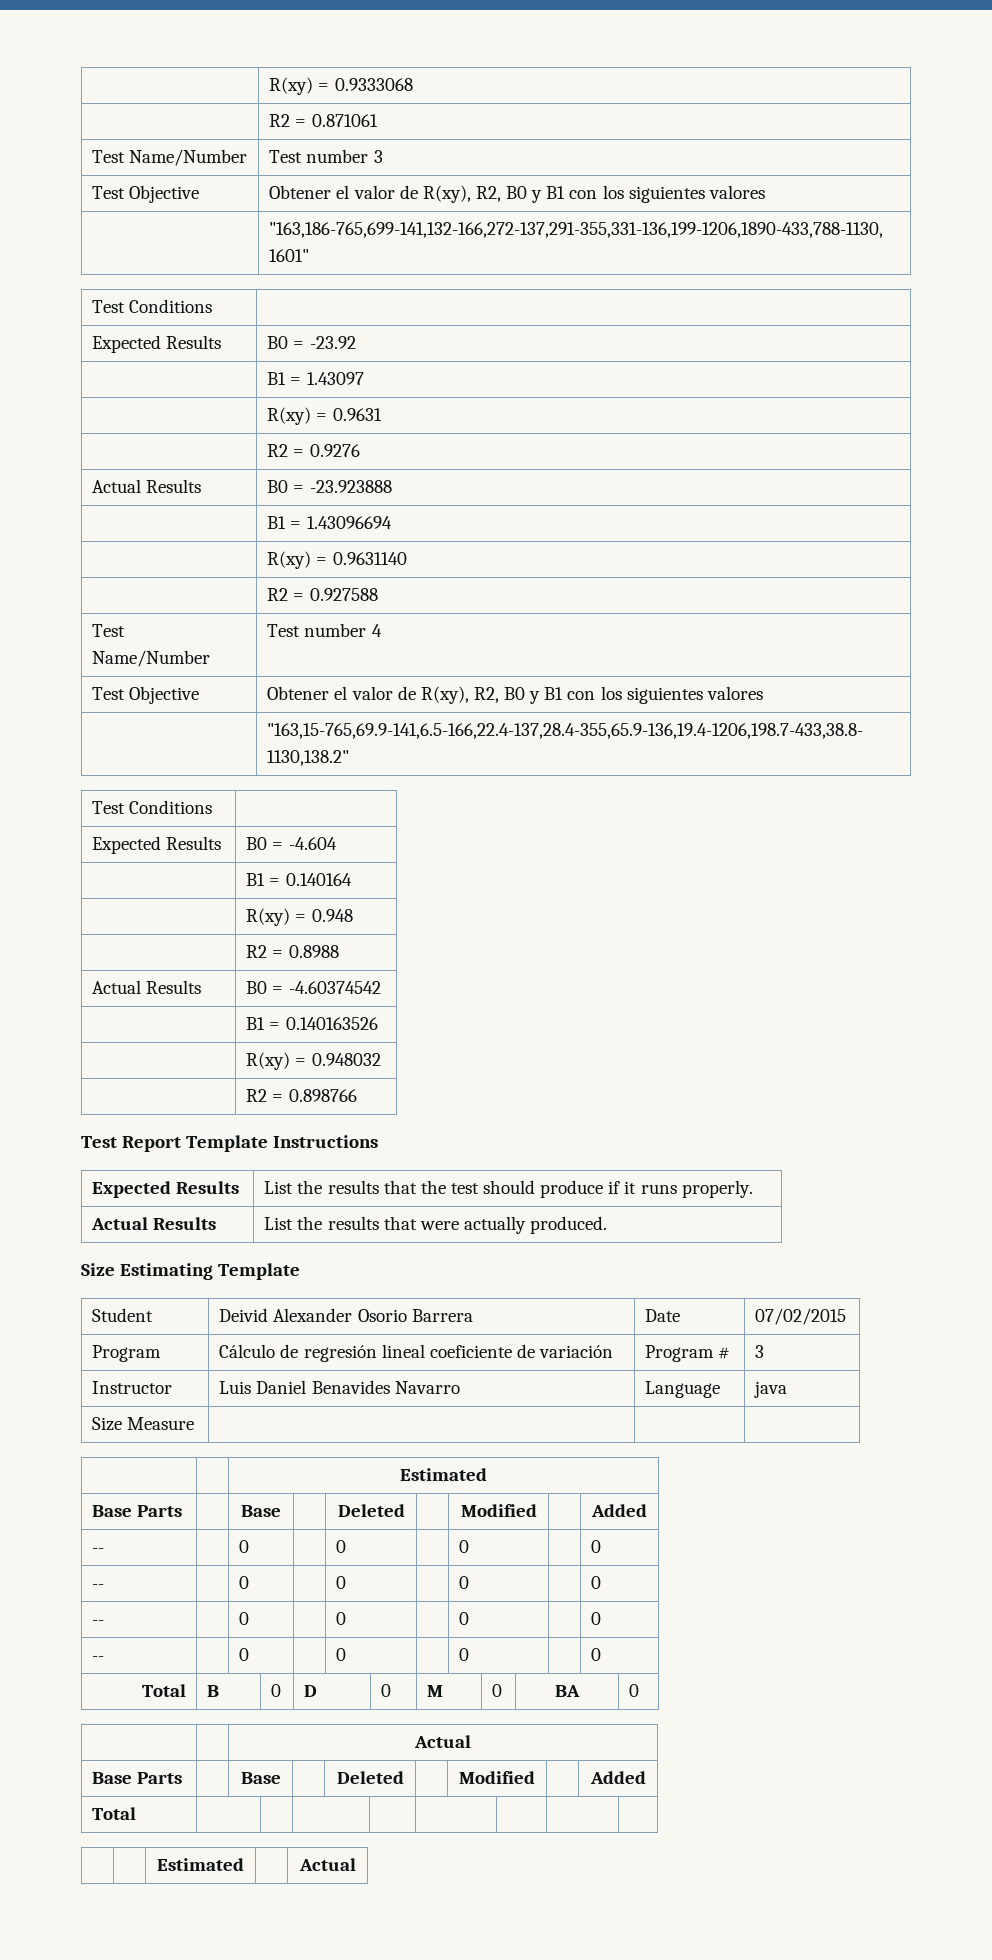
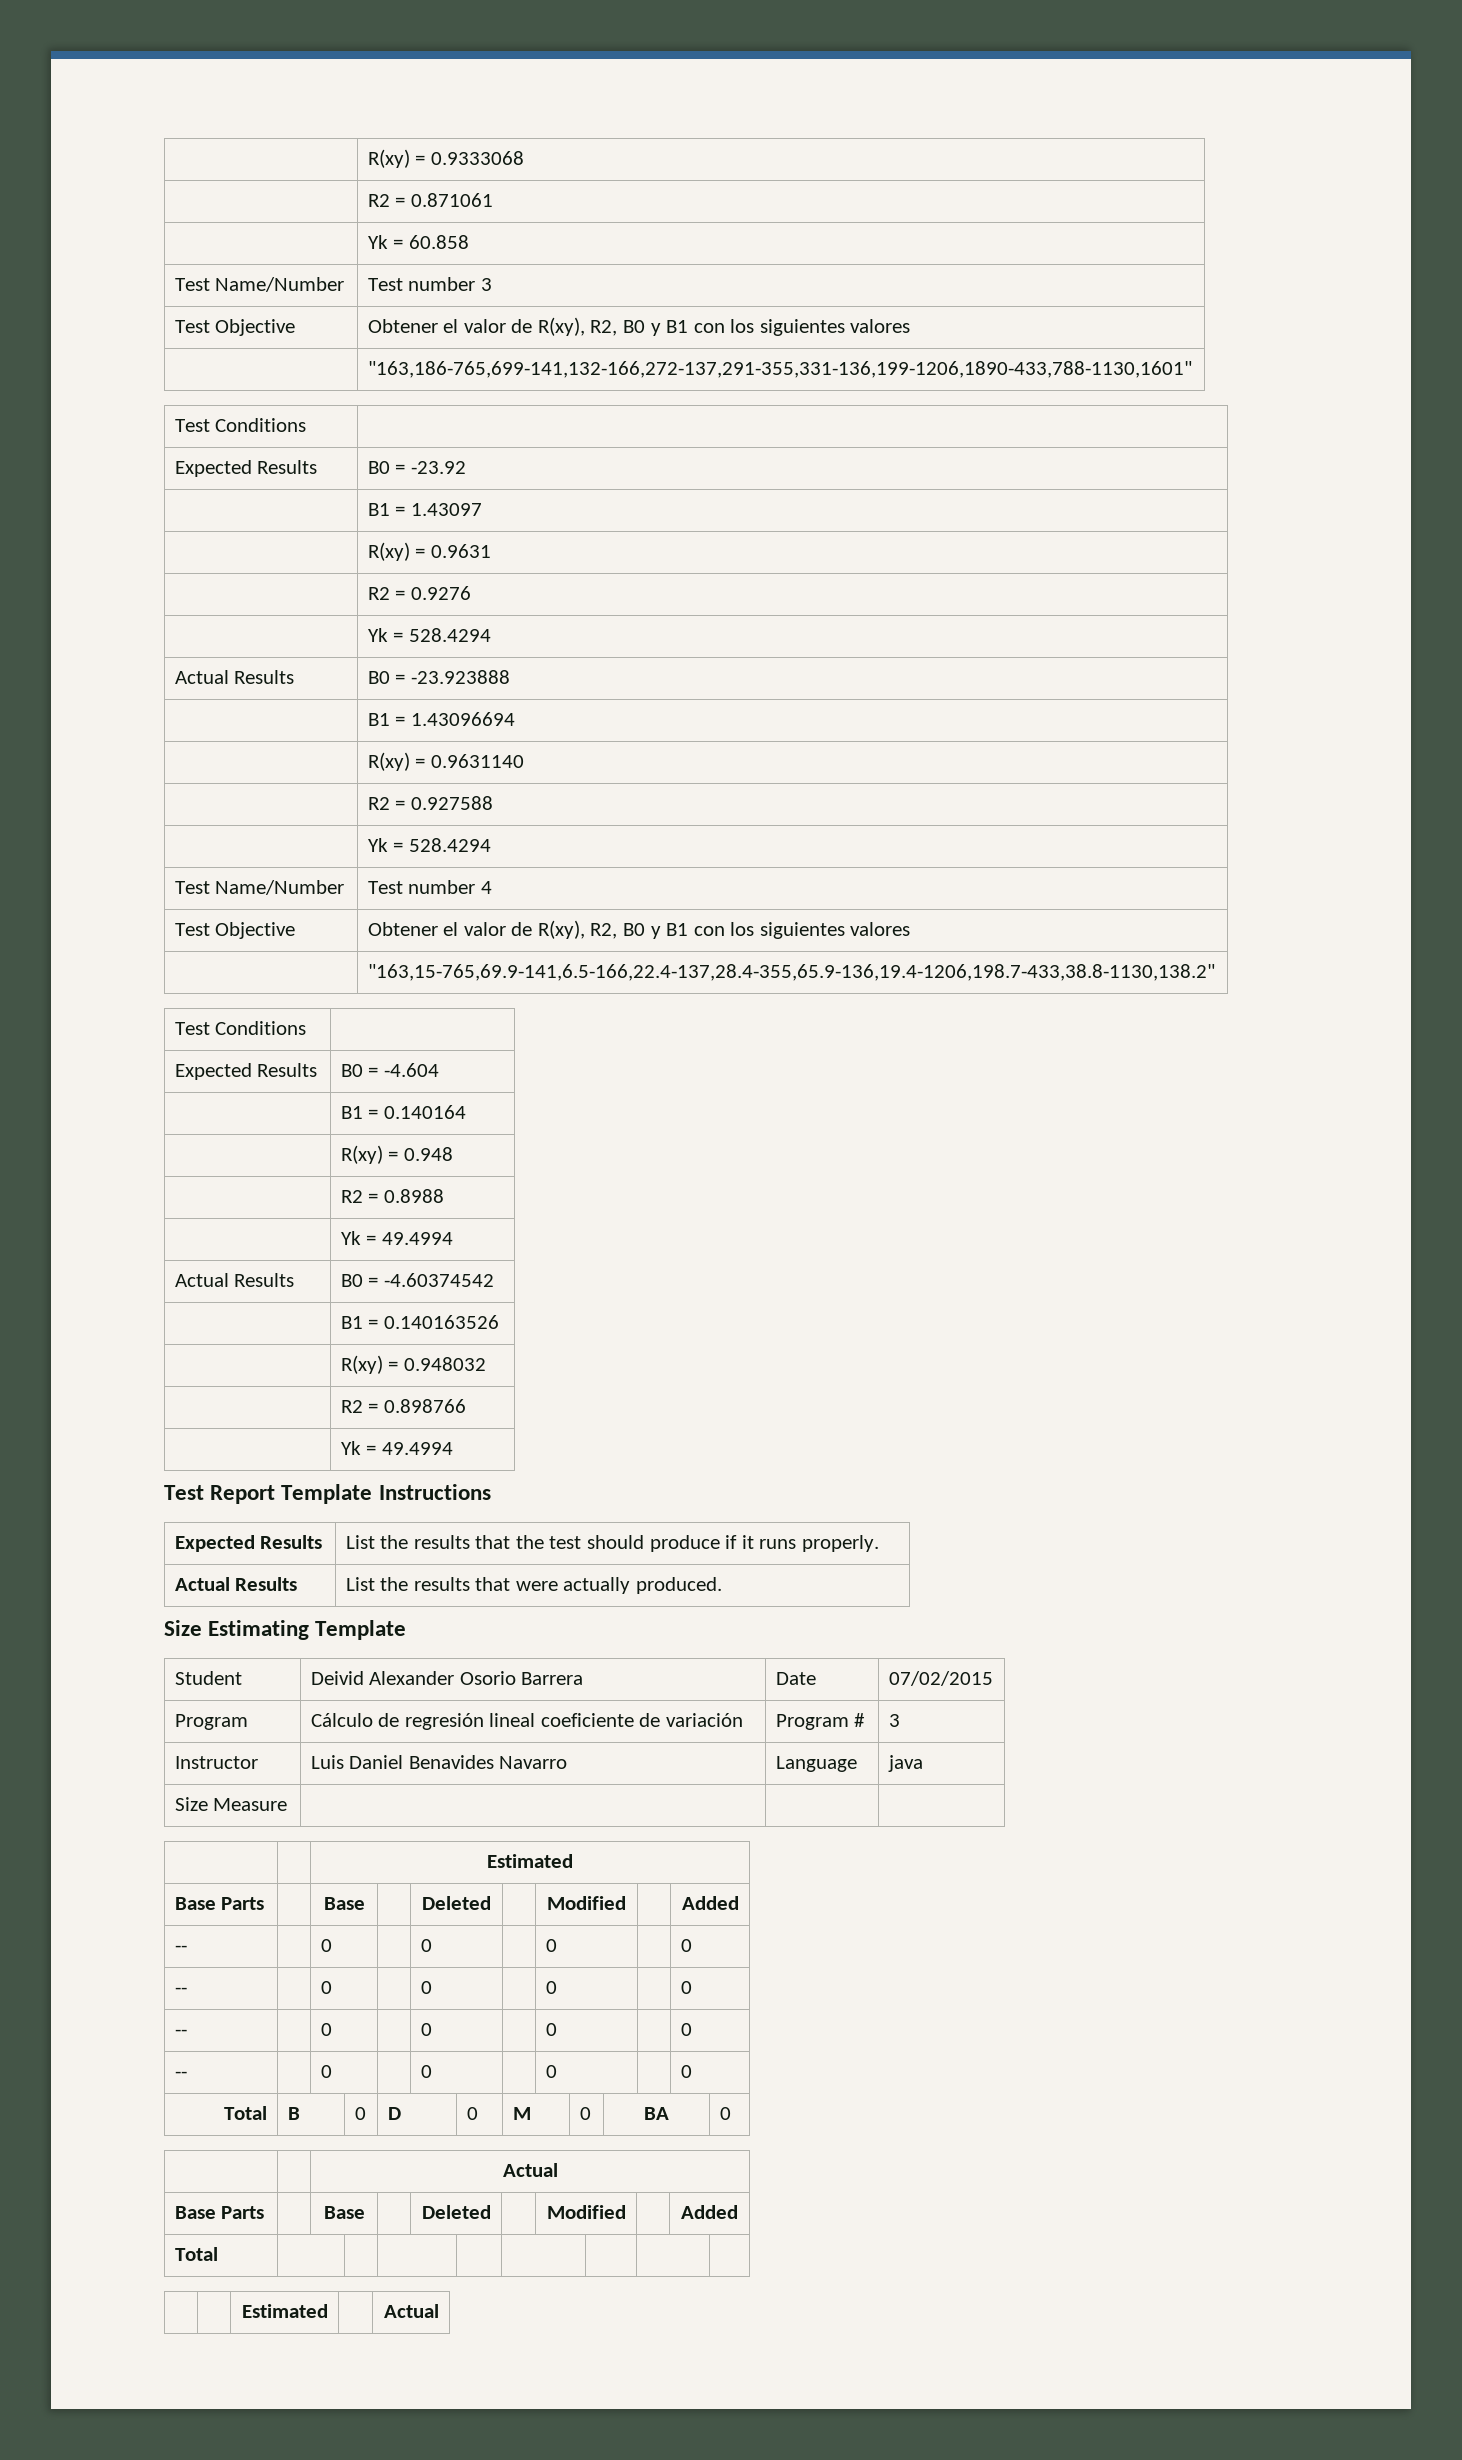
+ | Yk = 60.858
  | R2 = 0.9276
+ | Yk = 528.4294
  | R2 = 0.927588
+ | Yk = 528.4294
  | R2 = 0.8988
+ | Yk = 49.4994
  | R2 = 0.898766
+ | Yk = 49.4994

